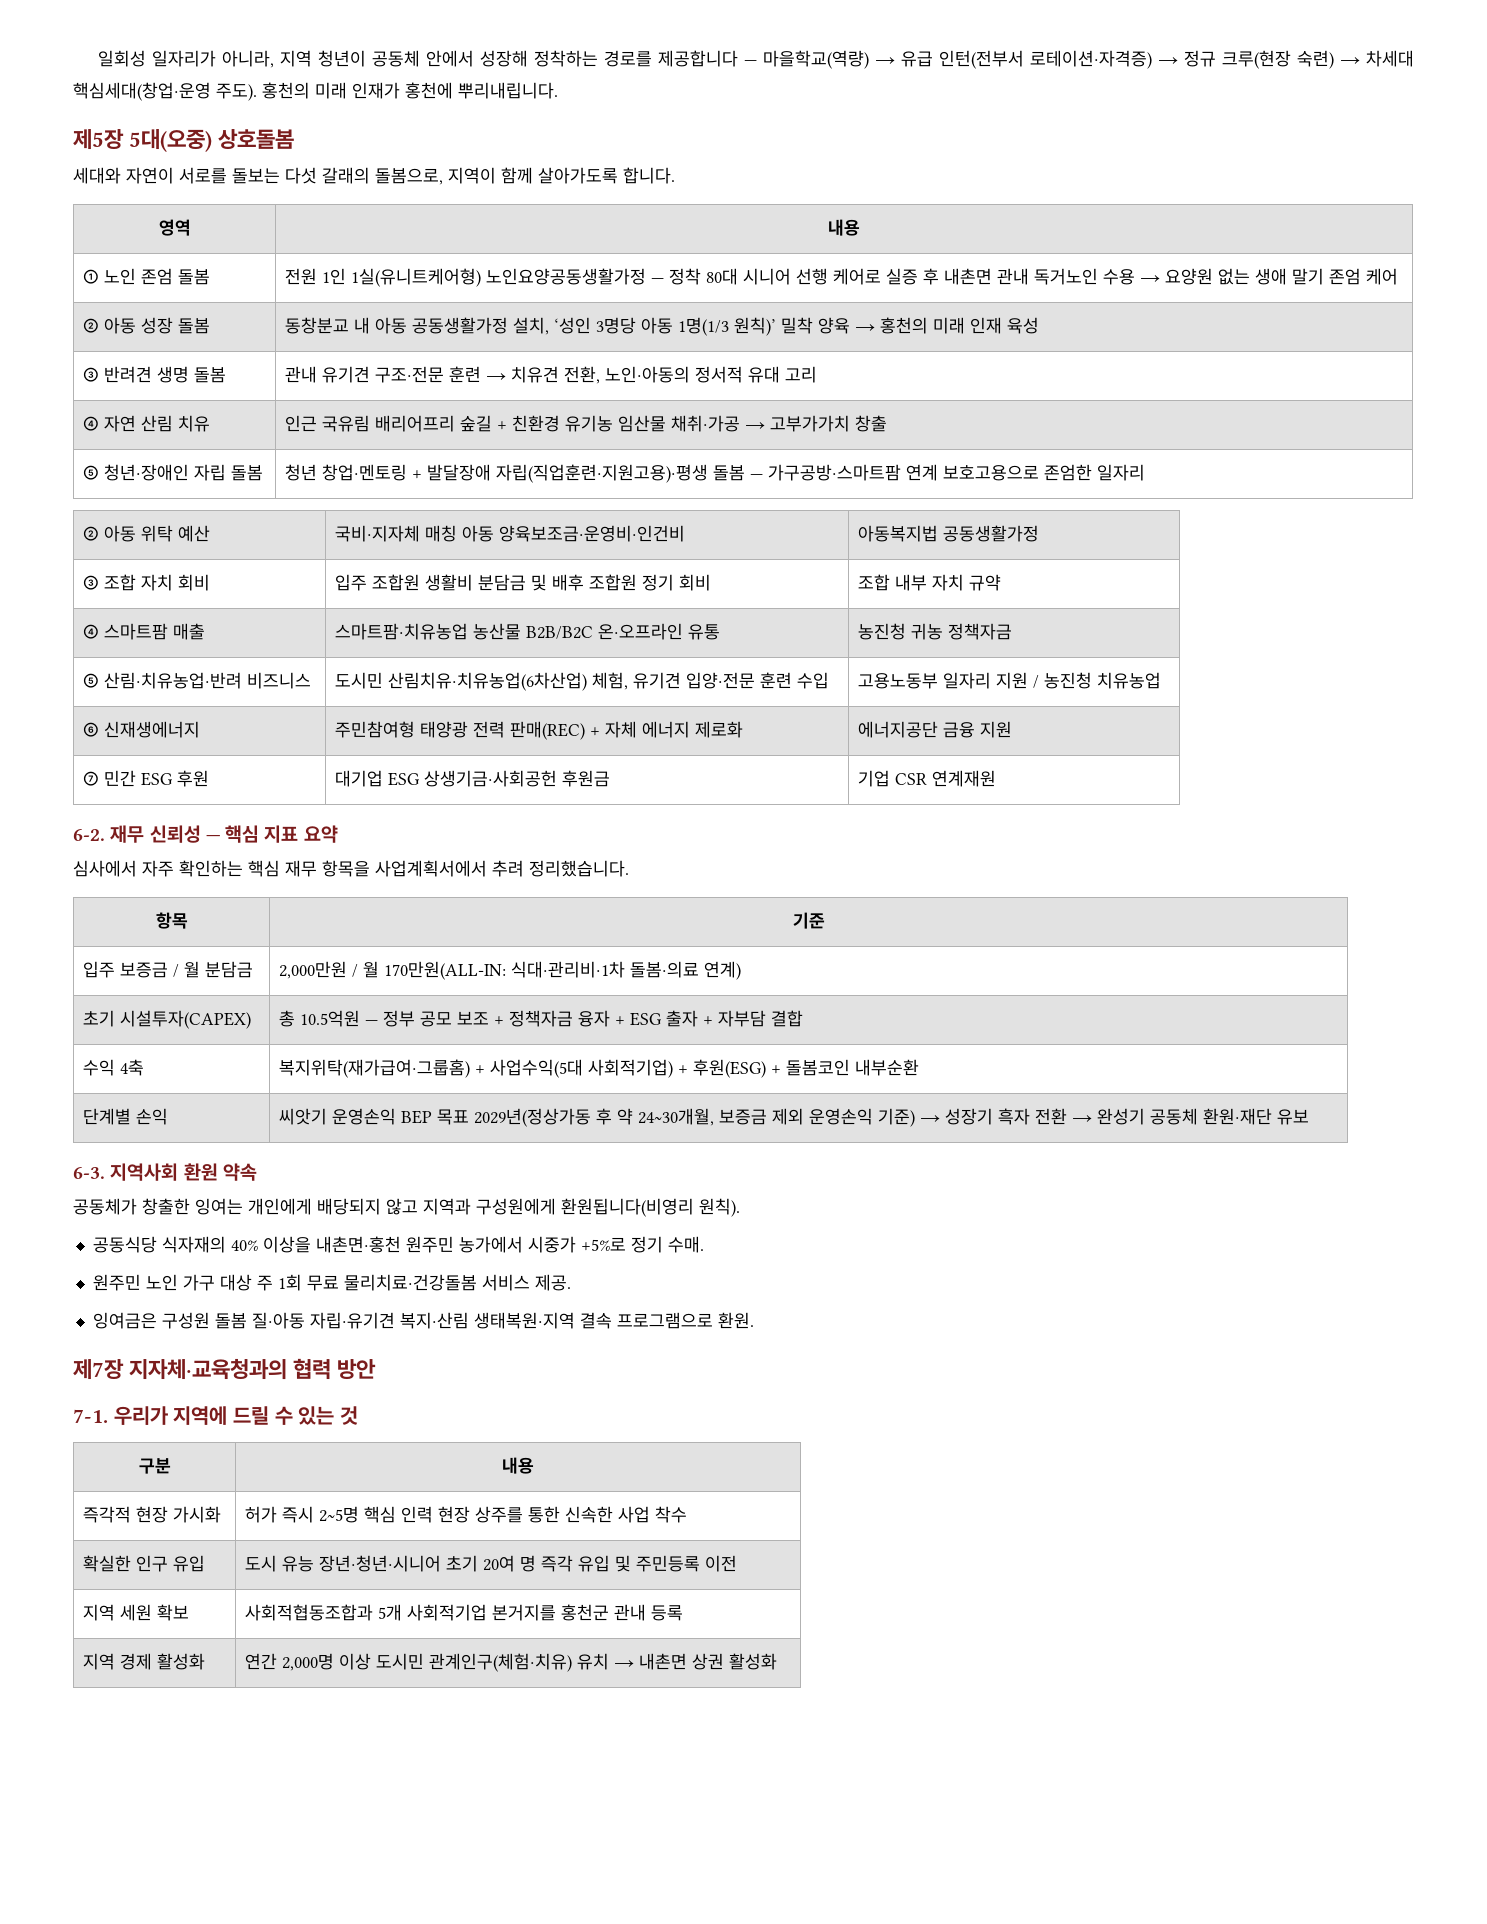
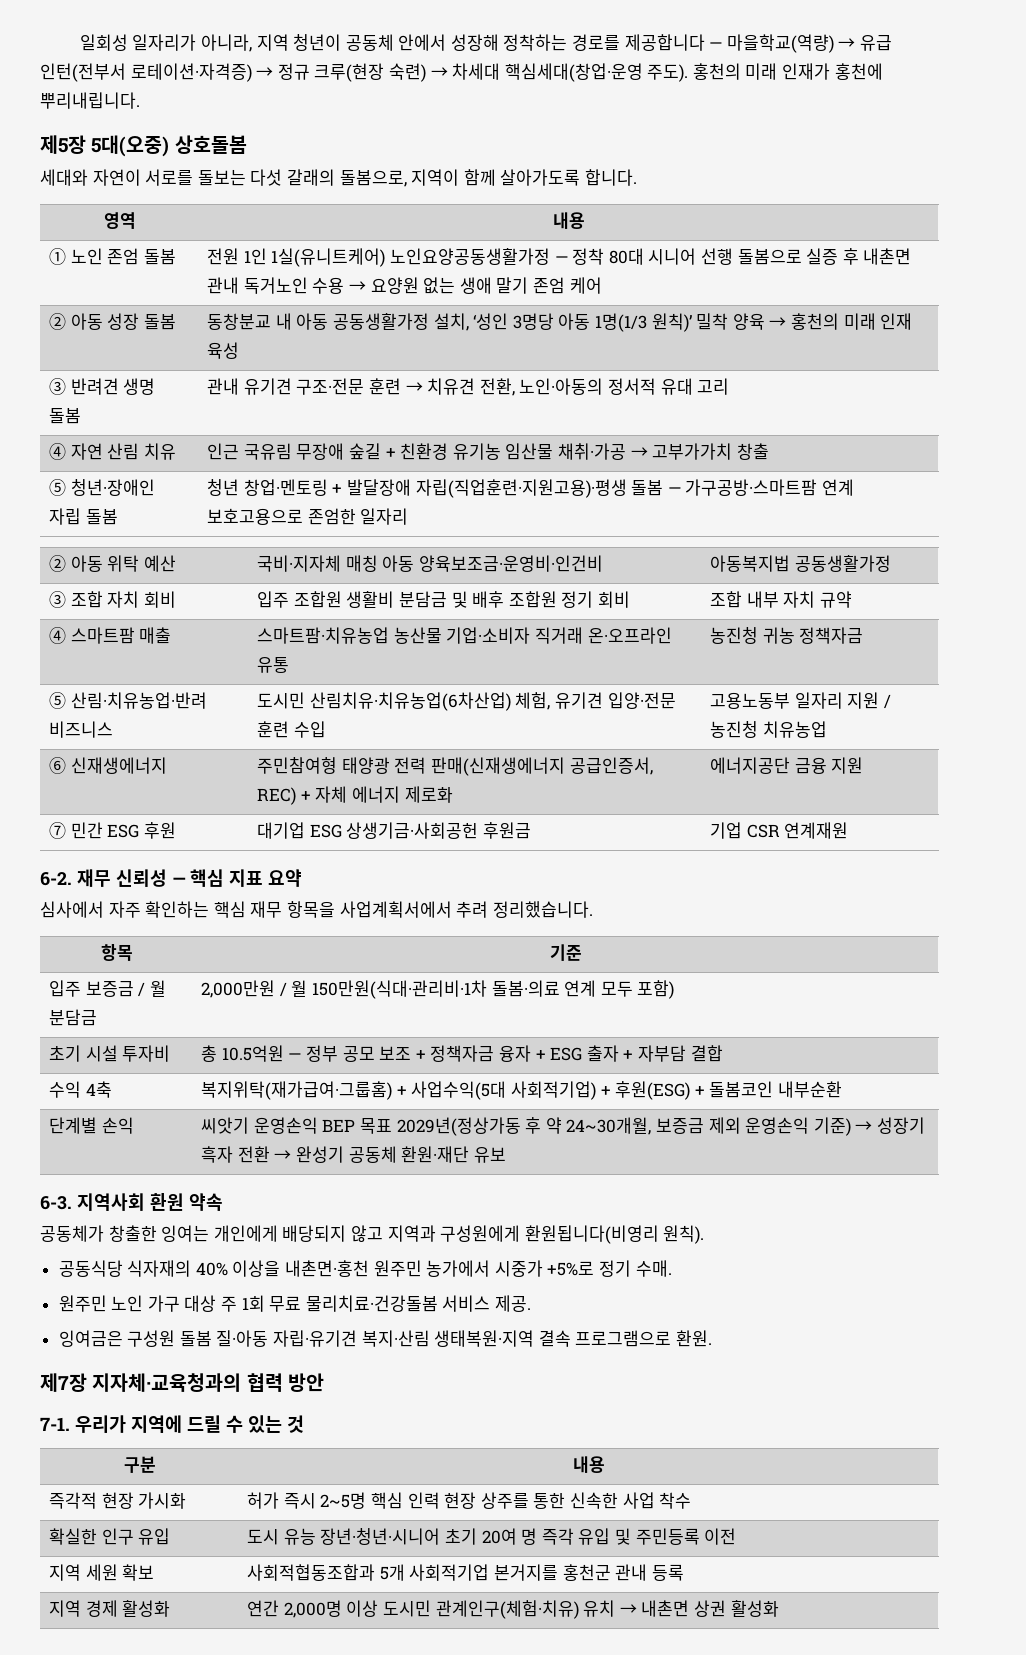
- ① 노인 존엄 돌봄 | 전원 1인 1실(유니트케어형) 노인요양공동생활가정 — 정착 80대 시니어 선행 케어로 실증 후 내촌면 관내 독거노인 수용 → 요양원 없는 생애 말기 존엄 케어
+ ① 노인 존엄 돌봄 | 전원 1인 1실(유니트케어) 노인요양공동생활가정 — 정착 80대 시니어 선행 돌봄으로 실증 후 내촌면 관내 독거노인 수용 → 요양원 없는 생애 말기 존엄 케어
- ④ 자연 산림 치유 | 인근 국유림 배리어프리 숲길 + 친환경 유기농 임산물 채취·가공 → 고부가가치 창출
+ ④ 자연 산림 치유 | 인근 국유림 무장애 숲길 + 친환경 유기농 임산물 채취·가공 → 고부가가치 창출
- ④ 스마트팜 매출 | 스마트팜·치유농업 농산물 B2B/B2C 온·오프라인 유통 | 농진청 귀농 정책자금
+ ④ 스마트팜 매출 | 스마트팜·치유농업 농산물 기업·소비자 직거래 온·오프라인 유통 | 농진청 귀농 정책자금
- ⑥ 신재생에너지 | 주민참여형 태양광 전력 판매(REC) + 자체 에너지 제로화 | 에너지공단 금융 지원
+ ⑥ 신재생에너지 | 주민참여형 태양광 전력 판매(신재생에너지 공급인증서, REC) + 자체 에너지 제로화 | 에너지공단 금융 지원
- 입주 보증금 / 월 분담금 | 2,000만원 / 월 170만원(ALL-IN: 식대·관리비·1차 돌봄·의료 연계)
- 초기 시설투자(CAPEX) | 총 10.5억원 — 정부 공모 보조 + 정책자금 융자 + ESG 출자 + 자부담 결합
+ 입주 보증금 / 월 분담금 | 2,000만원 / 월 150만원(식대·관리비·1차 돌봄·의료 연계 모두 포함)
+ 초기 시설 투자비 | 총 10.5억원 — 정부 공모 보조 + 정책자금 융자 + ESG 출자 + 자부담 결합

